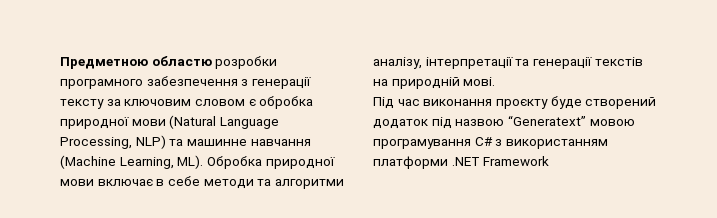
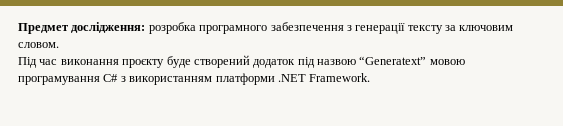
- Предметною областю розробки програмного забезпечення з генерації тексту за ключовим словом є обробка природної мови (Natural Language Processing, NLP) та машинне навчання (Machine Learning, ML). Обробка природної мови включає в себе методи та алгоритми аналізу, інтерпретації та генерації текстів на природній мові.
+ Предмет дослідження: розробка програмного забезпечення з генерації тексту за ключовим словом.
- Під час виконання проєкту буде створений додаток під назвою “Generatext” мовою програмування C# з використанням платформи .NET Framework
+ Під час виконання проєкту буде створений додаток під назвою “Generatext” мовою програмування C# з використанням платформи .NET Framework.

